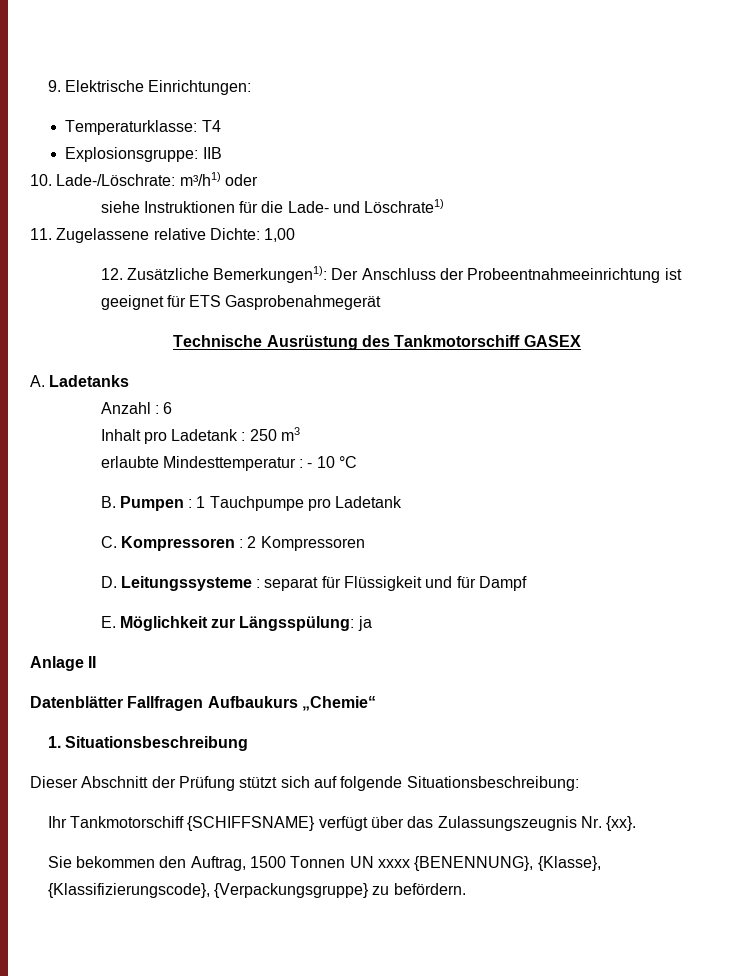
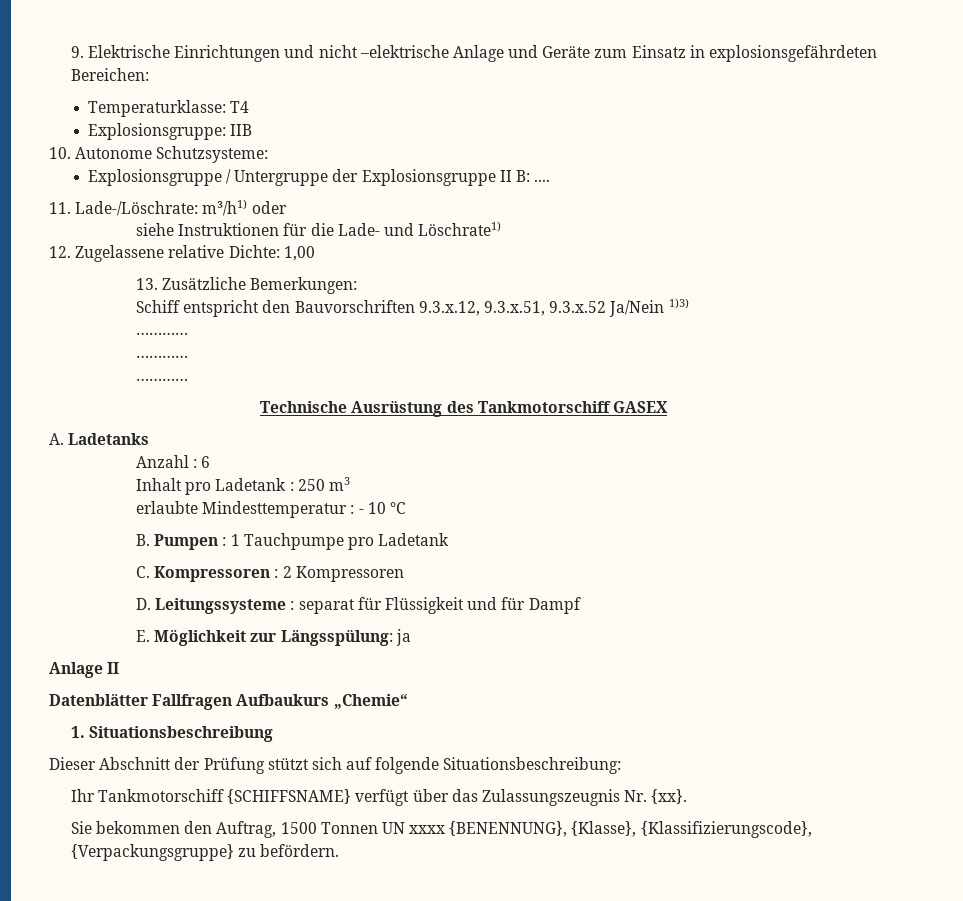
- 9. Elektrische Einrichtungen:
+ 9. Elektrische Einrichtungen und nicht –elektrische Anlage und Geräte zum Einsatz in explosionsgefährdeten Bereichen:
- 10. Lade-/Löschrate: m³/h1) oder
+ 10. Autonome Schutzsysteme:
+ Explosionsgruppe / Untergruppe der Explosionsgruppe II B: ....
+ 11. Lade-/Löschrate: m³/h1) oder
- 11. Zugelassene relative Dichte: 1,00
+ 12. Zugelassene relative Dichte: 1,00
- 12. Zusätzliche Bemerkungen1): Der Anschluss der Probeentnahmeeinrichtung ist geeignet für ETS Gasprobenahmegerät
+ 13. Zusätzliche Bemerkungen:
+ Schiff entspricht den Bauvorschriften 9.3.x.12, 9.3.x.51, 9.3.x.52 Ja/Nein 1)3)
+ …………
+ …………
+ …………

